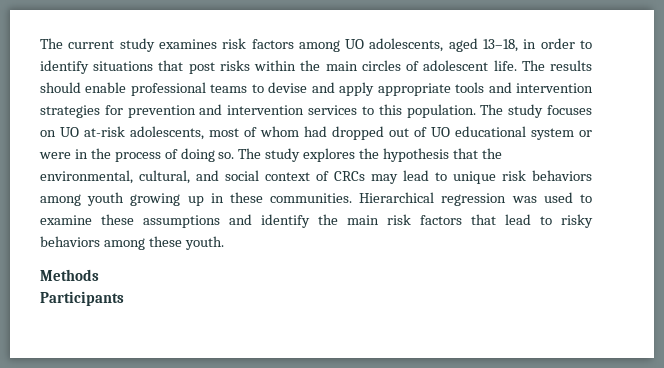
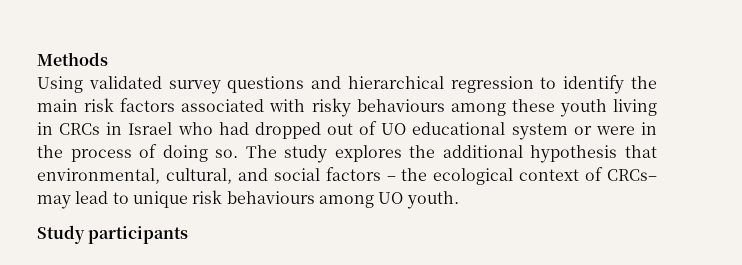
- The current study examines risk factors among UO adolescents, aged 13–18, in order to identify situations that post risks within the main circles of adolescent life. The results should enable professional teams to devise and apply appropriate tools and intervention strategies for prevention and intervention services to this population. The study focuses on UO at-risk adolescents, most of whom had dropped out of UO educational system or were in the process of doing so.
+ Methods
+ Using validated survey questions and hierarchical regression to identify the main risk factors associated with risky behaviours among these youth living in CRCs in Israel who had dropped out of UO educational system or were in the process of doing so.
- The study explores the hypothesis that the environmental, cultural, and social context of CRCs may lead to unique risk behaviors among youth growing up in these communities. Hierarchical regression was used to examine these assumptions and identify the main risk factors that lead to risky behaviors among these youth.
+ The study explores the additional hypothesis that environmental, cultural, and social factors – the ecological context of CRCs– may lead to unique risk behaviours among UO youth.
- Methods
- Participants
+ Study participants

